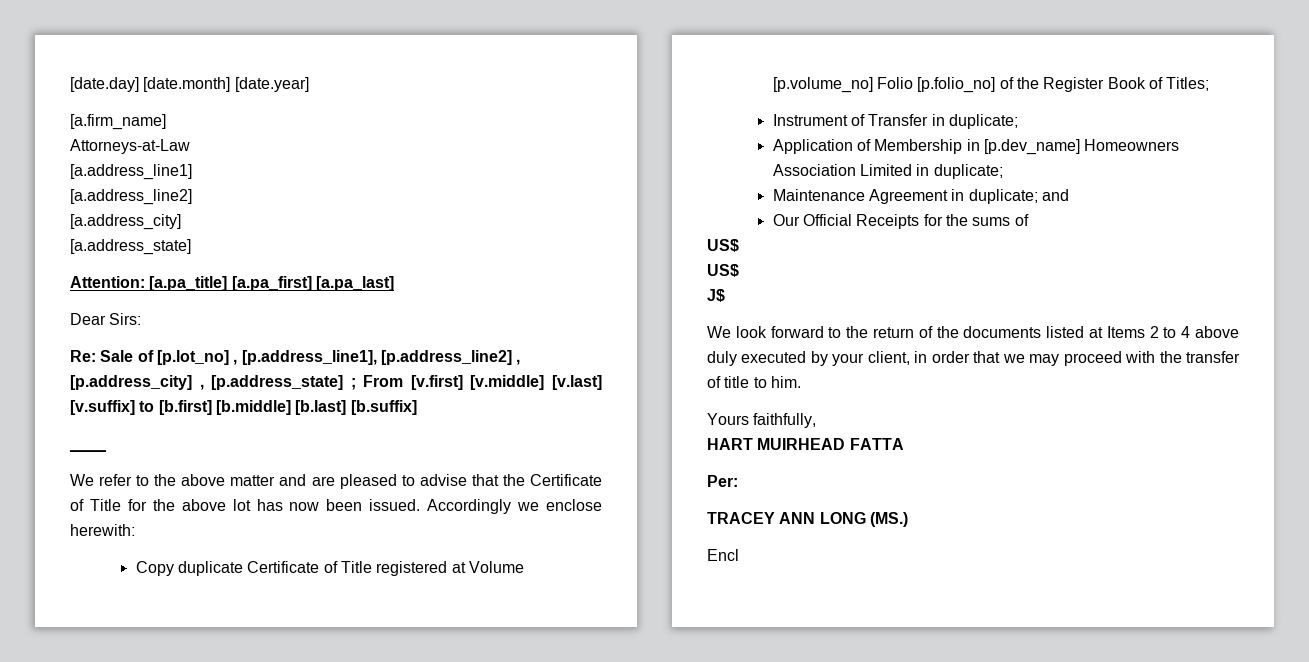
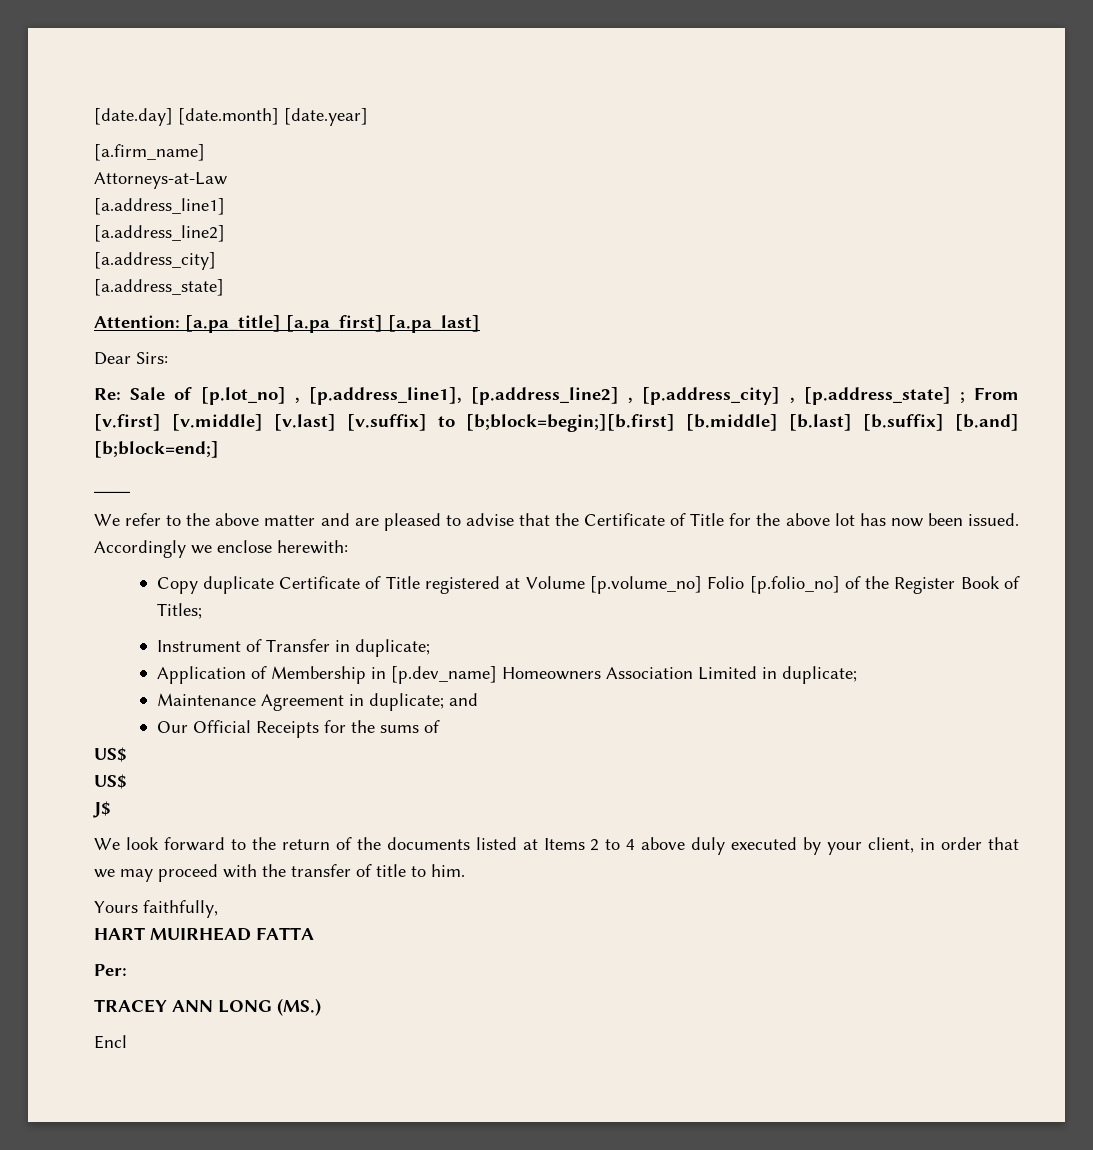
- Re: Sale of [p.lot_no] , [p.address_line1], [p.address_line2] , [p.address_city] , [p.address_state] ; From [v.first] [v.middle] [v.last] [v.suffix] to [b.first] [b.middle] [b.last] [b.suffix]
+ Re: Sale of [p.lot_no] , [p.address_line1], [p.address_line2] , [p.address_city] , [p.address_state] ; From [v.first] [v.middle] [v.last] [v.suffix] to [b;block=begin;][b.first] [b.middle] [b.last] [b.suffix] [b.and] [b;block=end;]

